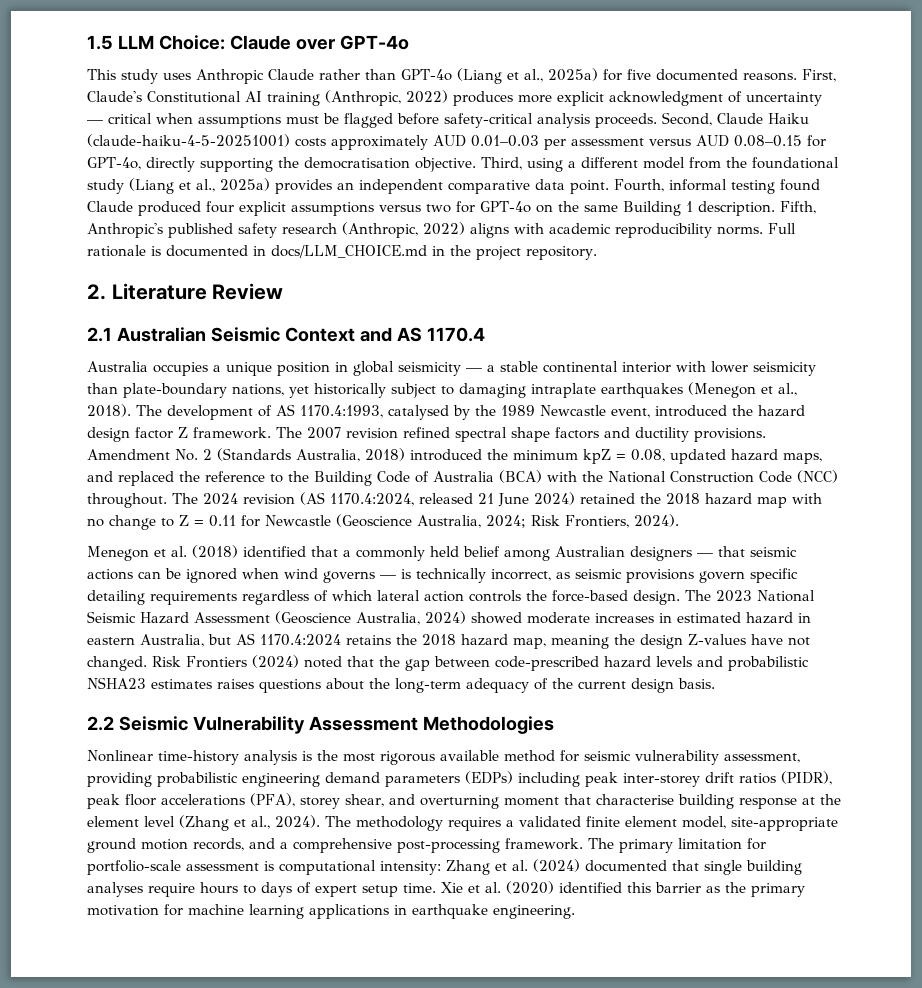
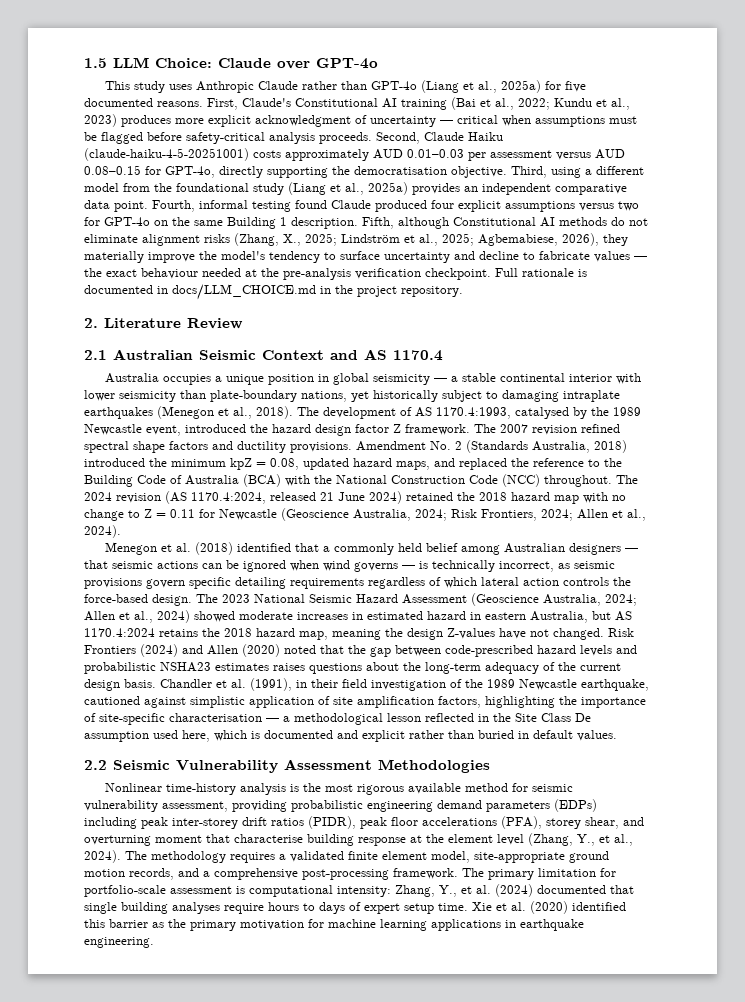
- First, Claude's Constitutional AI training (Anthropic, 2022) produces more explicit acknowledgment of uncertainty — critical when assumptions must be flagged before safety-critical analysis proceeds.
+ First, Claude's Constitutional AI training (Bai et al., 2022; Kundu et al., 2023) produces more explicit acknowledgment of uncertainty — critical when assumptions must be flagged before safety-critical analysis proceeds.
- Fifth, Anthropic's published safety research (Anthropic, 2022) aligns with academic reproducibility norms.
+ Fifth, although Constitutional AI methods do not eliminate alignment risks (Zhang, X., 2025; Lindström et al., 2025; Agbemabiese, 2026), they materially improve the model's tendency to surface uncertainty and decline to fabricate values — the exact behaviour needed at the pre-analysis verification checkpoint.
- The 2024 revision (AS 1170.4:2024, released 21 June 2024) retained the 2018 hazard map with no change to Z = 0.11 for Newcastle (Geoscience Australia, 2024; Risk Frontiers, 2024).
+ The 2024 revision (AS 1170.4:2024, released 21 June 2024) retained the 2018 hazard map with no change to Z = 0.11 for Newcastle (Geoscience Australia, 2024; Risk Frontiers, 2024; Allen et al., 2024).
- The 2023 National Seismic Hazard Assessment (Geoscience Australia, 2024) showed moderate increases in estimated hazard in eastern Australia, but AS 1170.4:2024 retains the 2018 hazard map, meaning the design Z-values have not changed.
+ The 2023 National Seismic Hazard Assessment (Geoscience Australia, 2024; Allen et al., 2024) showed moderate increases in estimated hazard in eastern Australia, but AS 1170.4:2024 retains the 2018 hazard map, meaning the design Z-values have not changed.
- Risk Frontiers (2024) noted that the gap between code-prescribed hazard levels and probabilistic NSHA23 estimates raises questions about the long-term adequacy of the current design basis.
+ Risk Frontiers (2024) and Allen (2020) noted that the gap between code-prescribed hazard levels and probabilistic NSHA23 estimates raises questions about the long-term adequacy of the current design basis. Chandler et al. (1991), in their field investigation of the 1989 Newcastle earthquake, cautioned against simplistic application of site amplification factors, highlighting the importance of site-specific characterisation — a methodological lesson reflected in the Site Class De assumption used here, which is documented and explicit rather than buried in default values.
- Nonlinear time-history analysis is the most rigorous available method for seismic vulnerability assessment, providing probabilistic engineering demand parameters (EDPs) including peak inter-storey drift ratios (PIDR), peak floor accelerations (PFA), storey shear, and overturning moment that characterise building response at the element level (Zhang et al., 2024).
+ Nonlinear time-history analysis is the most rigorous available method for seismic vulnerability assessment, providing probabilistic engineering demand parameters (EDPs) including peak inter-storey drift ratios (PIDR), peak floor accelerations (PFA), storey shear, and overturning moment that characterise building response at the element level (Zhang, Y., et al., 2024).
- The primary limitation for portfolio-scale assessment is computational intensity: Zhang et al. (2024) documented that single building analyses require hours to days of expert setup time.
+ The primary limitation for portfolio-scale assessment is computational intensity: Zhang, Y., et al. (2024) documented that single building analyses require hours to days of expert setup time.

